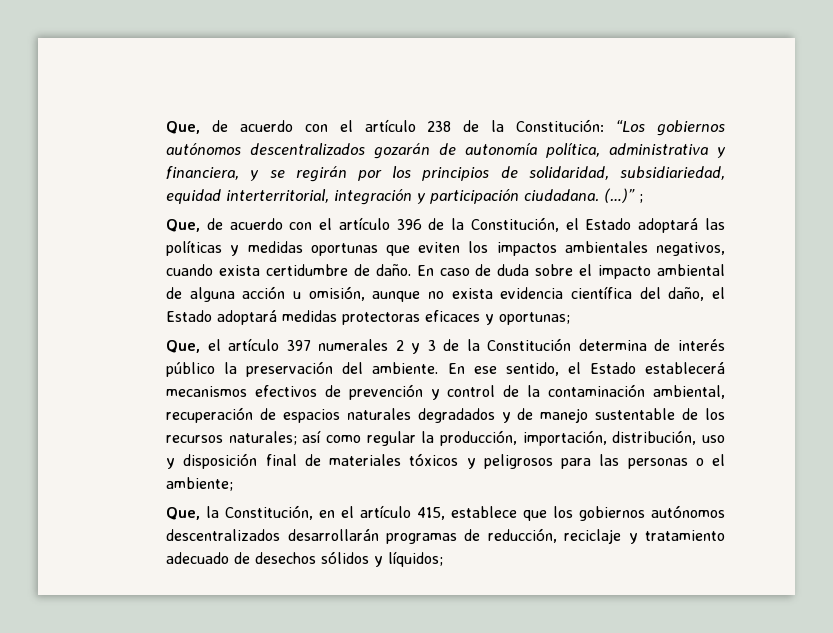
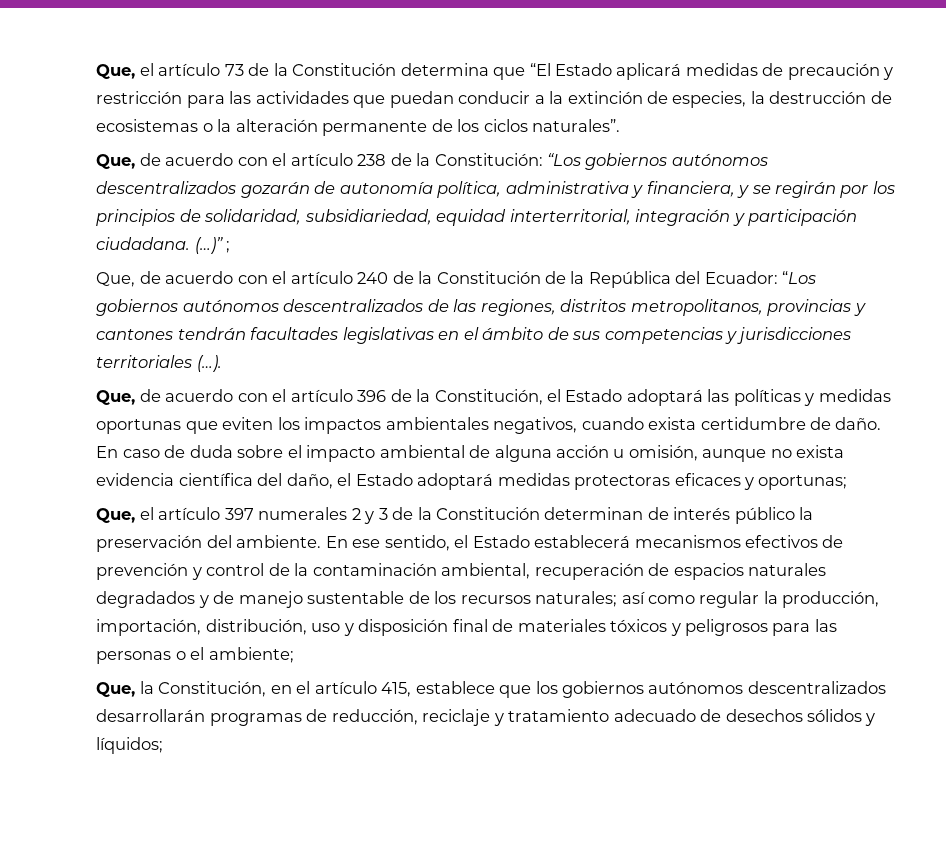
+ Que, el artículo 73 de la Constitución determina que “El Estado aplicará medidas de precaución y restricción para las actividades que puedan conducir a la extinción de especies, la destrucción de ecosistemas o la alteración permanente de los ciclos naturales”.
+ Que, de acuerdo con el artículo 240 de la Constitución de la República del Ecuador: “Los gobiernos autónomos descentralizados de las regiones, distritos metropolitanos, provincias y cantones tendrán facultades legislativas en el ámbito de sus competencias y jurisdicciones territoriales (…).
- Que, el artículo 397 numerales 2 y 3 de la Constitución determina de interés público la preservación del ambiente.
+ Que, el artículo 397 numerales 2 y 3 de la Constitución determinan de interés público la preservación del ambiente.

